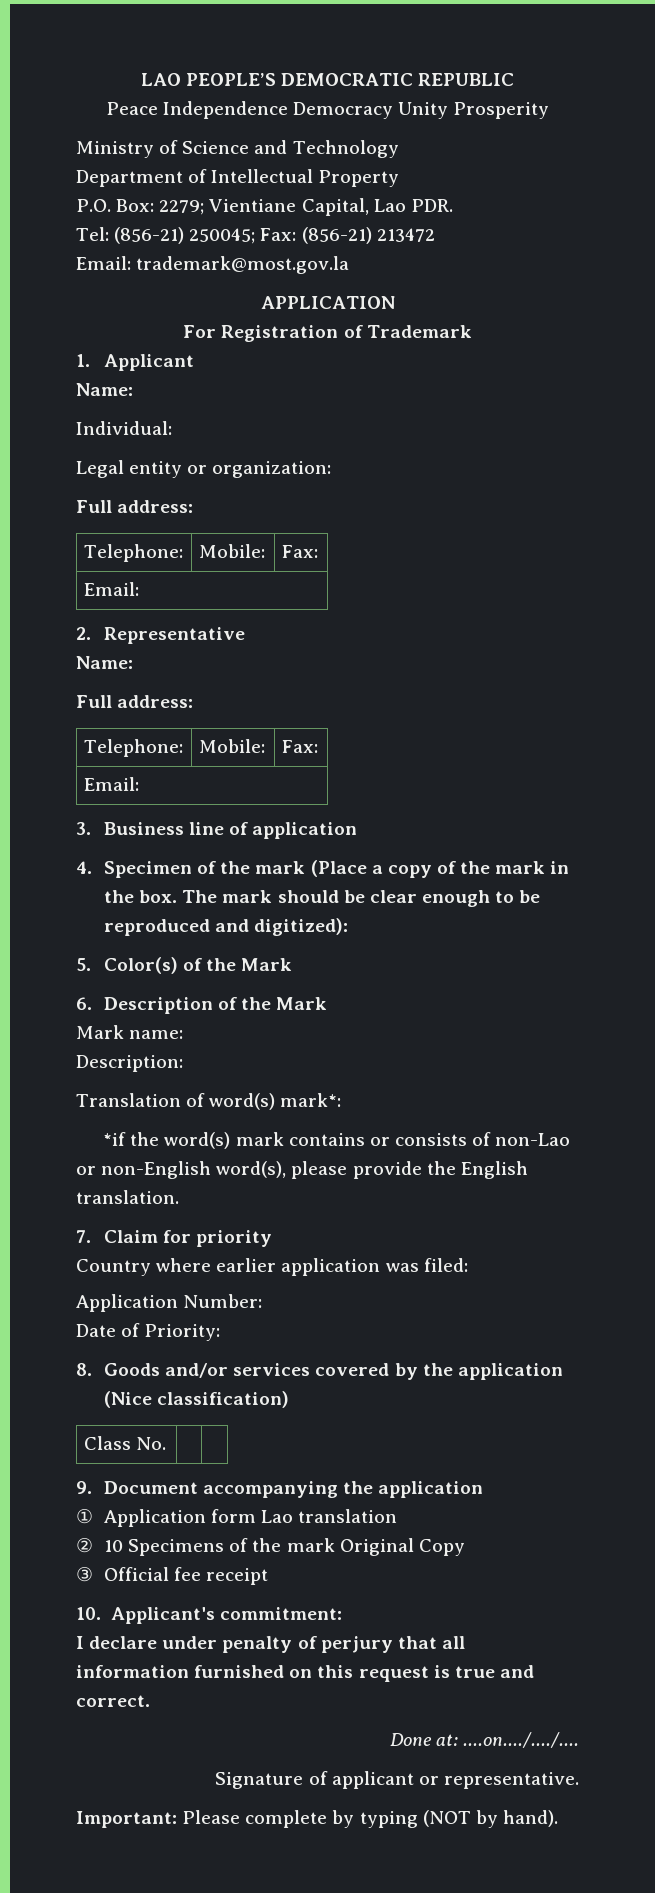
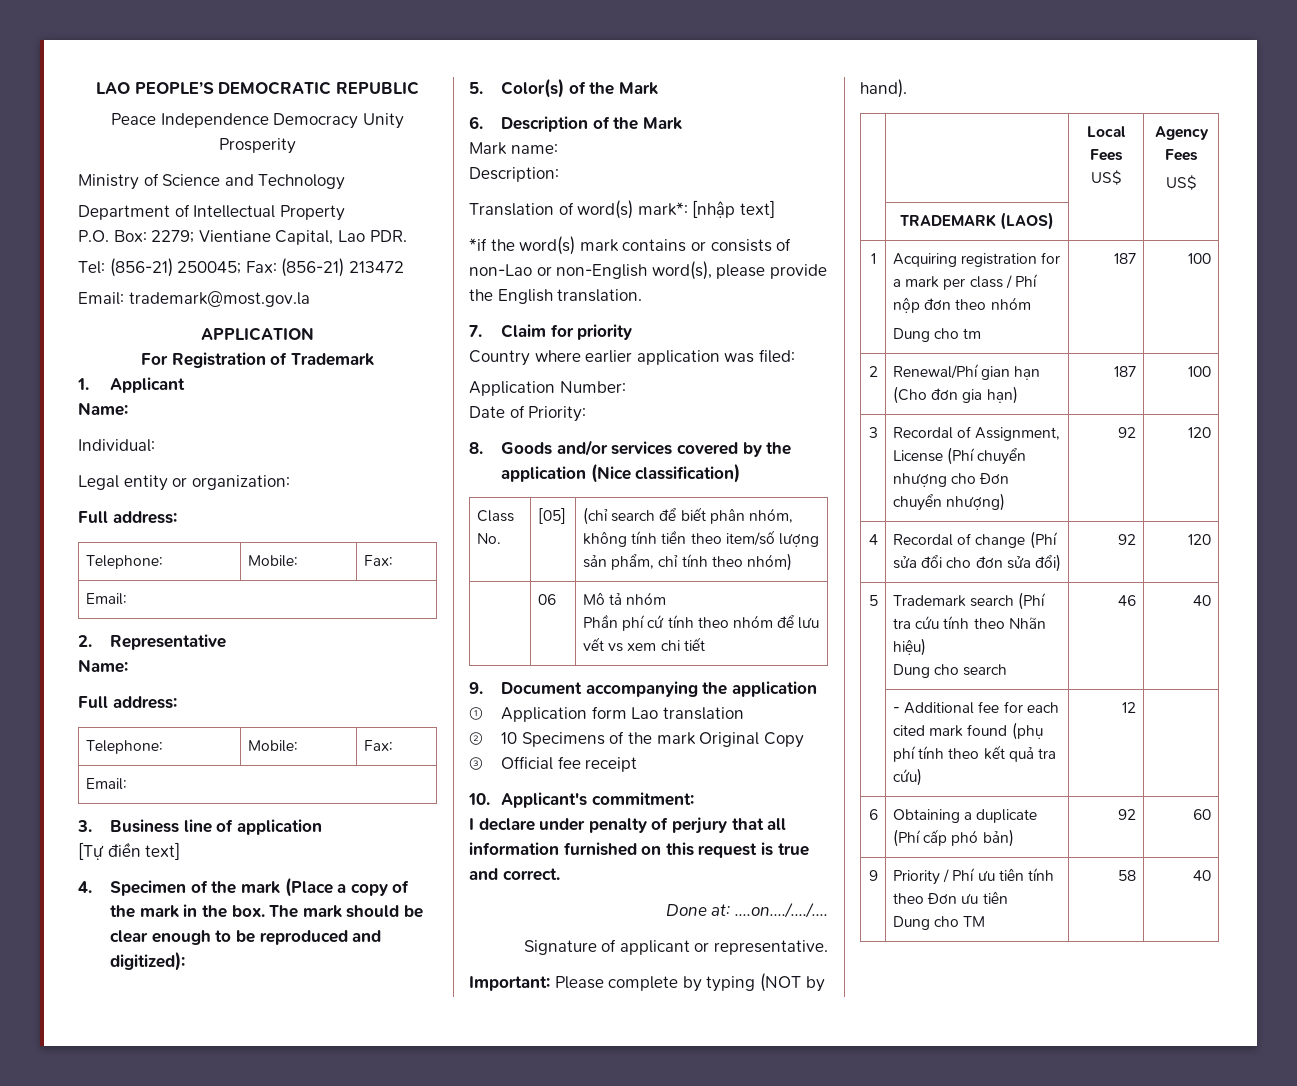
+ [Tự điền text]
- Translation of word(s) mark*:
+ Translation of word(s) mark*: [nhập text]
- Class No. | |
+ Class No. | [05] | (chỉ search để biết phân nhóm, không tính tiền theo item/số lượng sản phẩm, chỉ tính theo nhóm)
+ | 06 | Mô tả nhóm
+ Phần phí cứ tính theo nhóm để lưu vết vs xem chi tiết
+ | | Local Fees US$ | Agency Fees
+ US$
+ | TRADEMARK (LAOS) | |
+ 1 | Acquiring registration for a mark per class / Phí nộp đơn theo nhóm
+ Dung cho tm | 187 | 100
+ 2 | Renewal/Phí gian hạn (Cho đơn gia hạn) | 187 | 100
+ 3 | Recordal of Assignment, License (Phí chuyển nhượng cho Đơn chuyển nhượng) | 92 | 120
+ 4 | Recordal of change (Phí sửa đổi cho đơn sửa đổi) | 92 | 120
+ 5 | Trademark search (Phí tra cứu tính theo Nhãn hiệu)
+ Dung cho search | 46 | 40
+ | - Additional fee for each cited mark found (phụ phí tính theo kết quả tra cứu) | 12 |
+ 6 | Obtaining a duplicate (Phí cấp phó bản) | 92 | 60
+ 9 | Priority / Phí ưu tiên tính theo Đơn ưu tiên
+ Dung cho TM | 58 | 40

